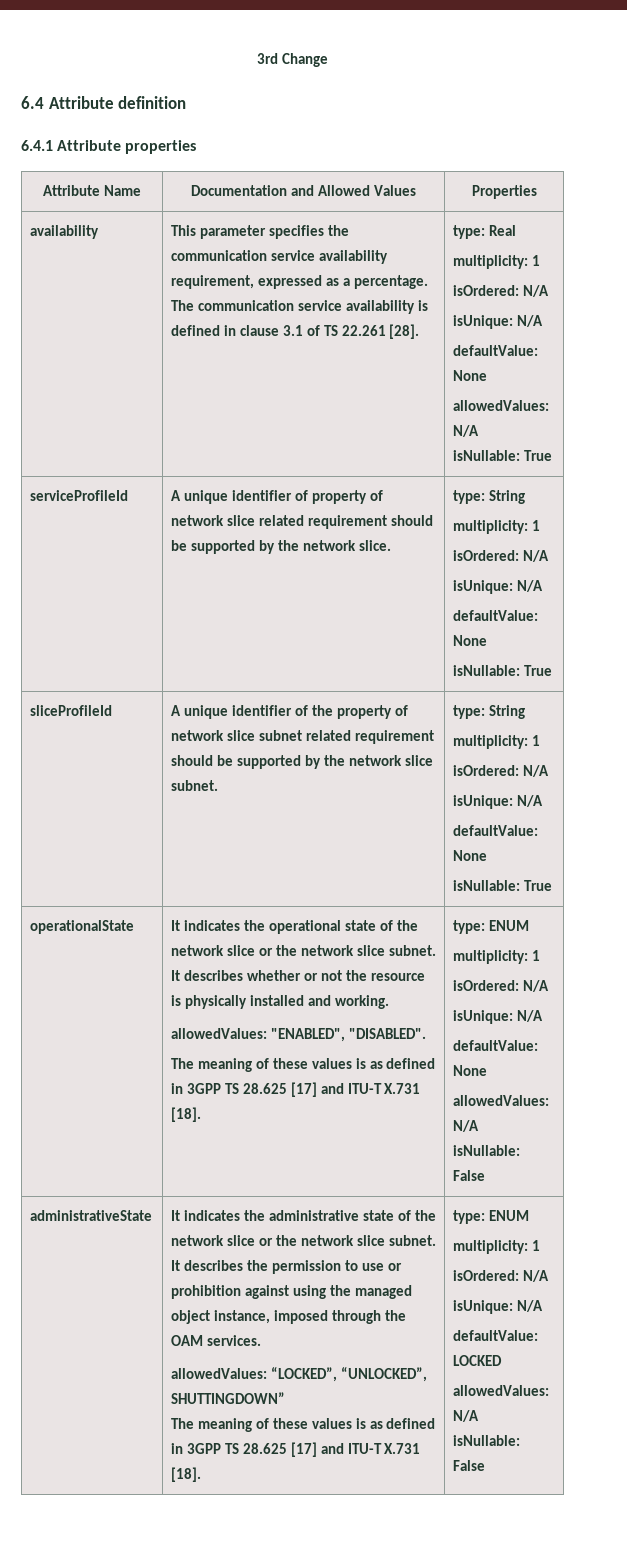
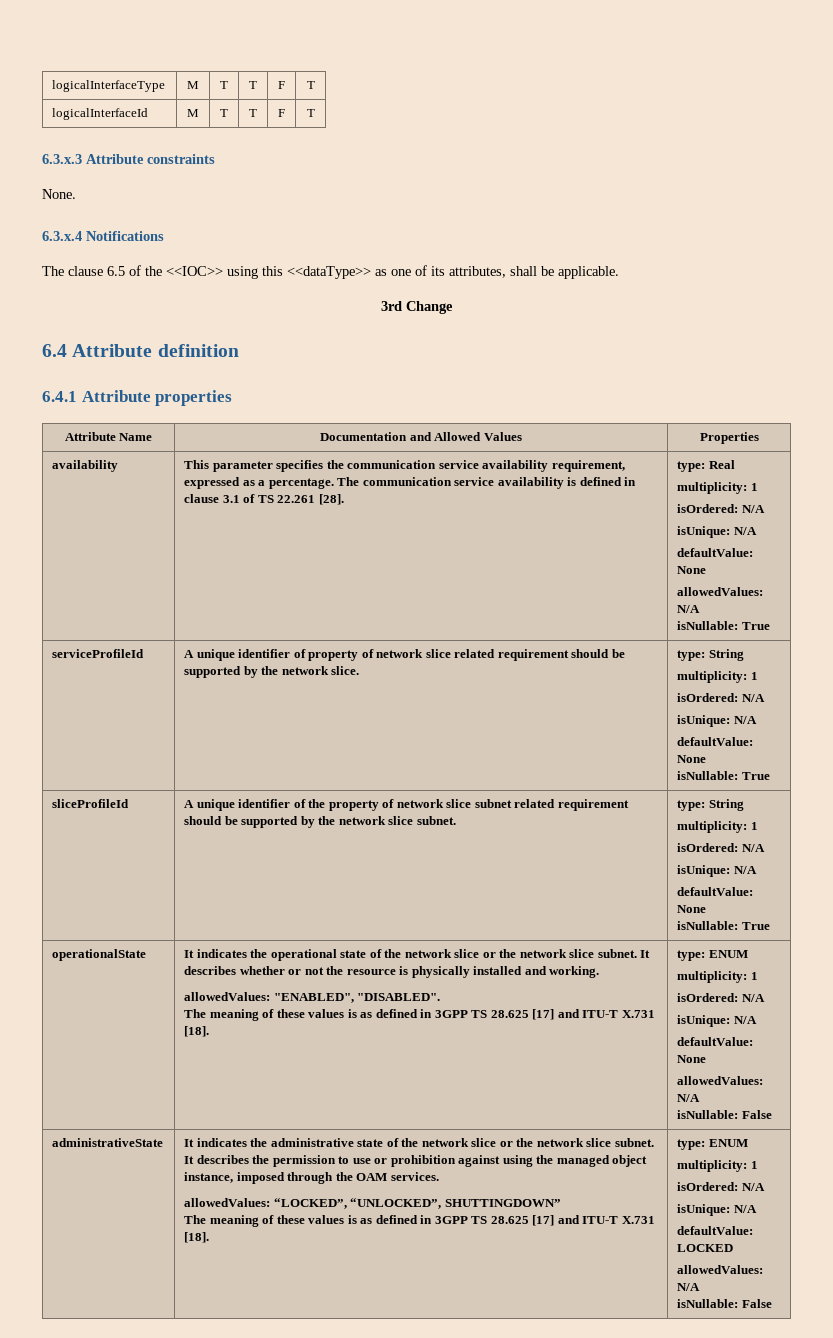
+ logicalInterfaceType | M | T | T | F | T
+ logicalInterfaceId | M | T | T | F | T
+ 6.3.x.3 Attribute constraints
+ None.
+ 6.3.x.4 Notifications
+ The clause 6.5 of the <<IOC>> using this <<dataType>> as one of its attributes, shall be applicable.

